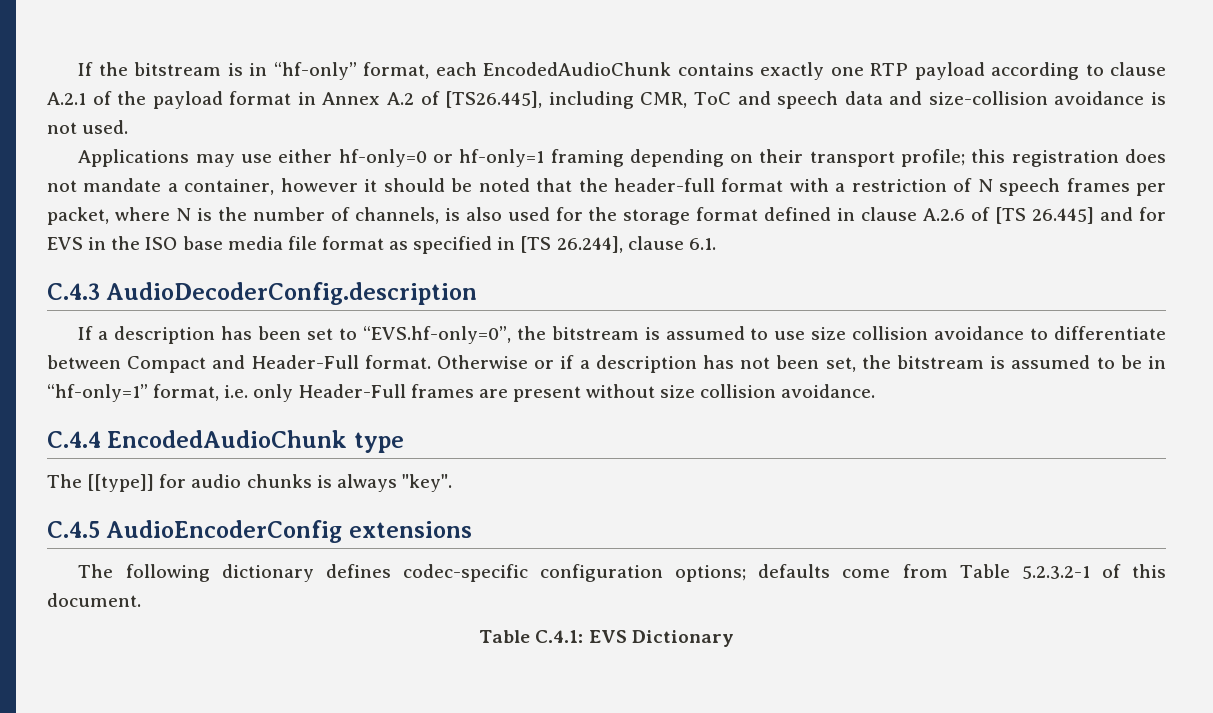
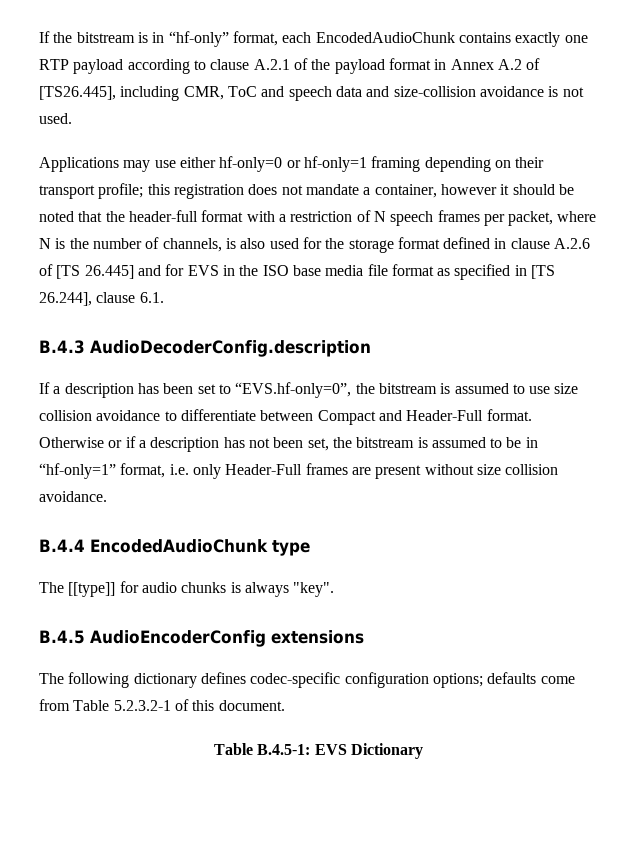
- C.4.3 AudioDecoderConfig.description
+ B.4.3 AudioDecoderConfig.description
- C.4.4 EncodedAudioChunk type
+ B.4.4 EncodedAudioChunk type
- C.4.5 AudioEncoderConfig extensions
+ B.4.5 AudioEncoderConfig extensions
- Table C.4.1: EVS Dictionary
+ Table B.4.5-1: EVS Dictionary

